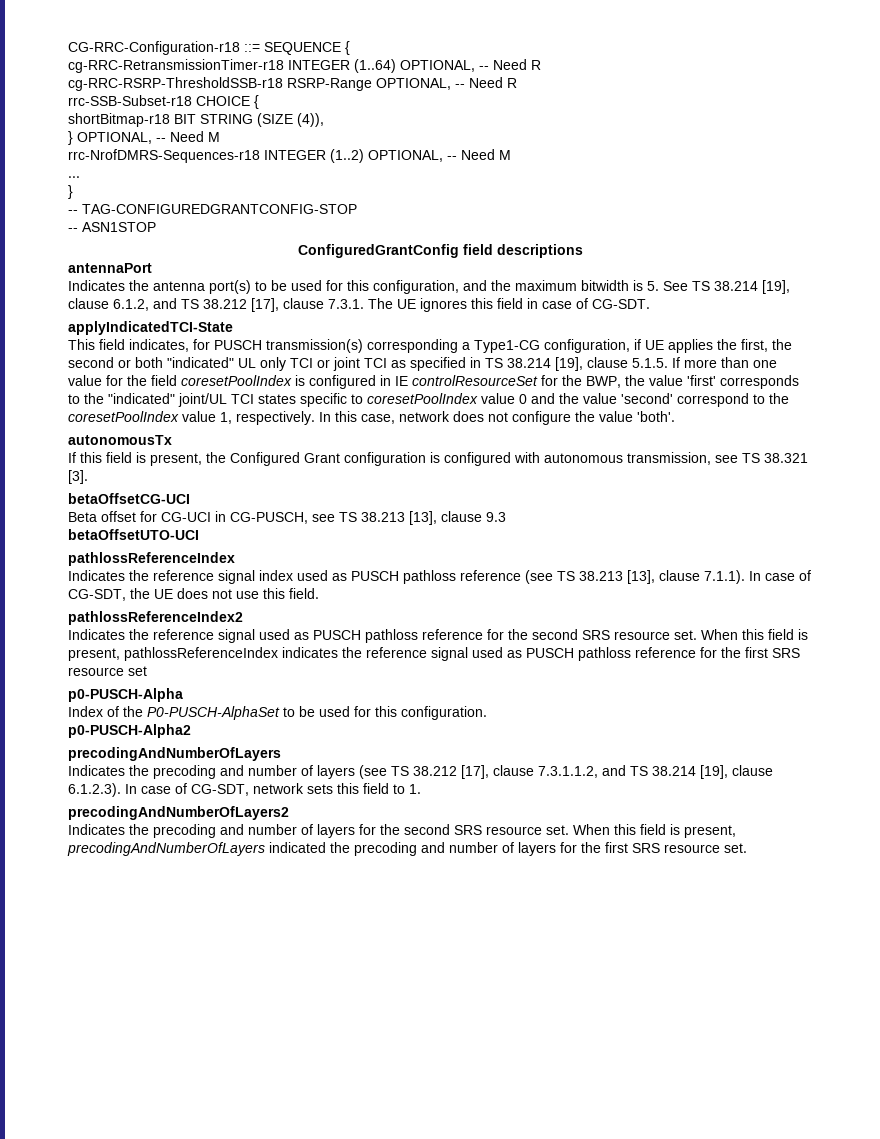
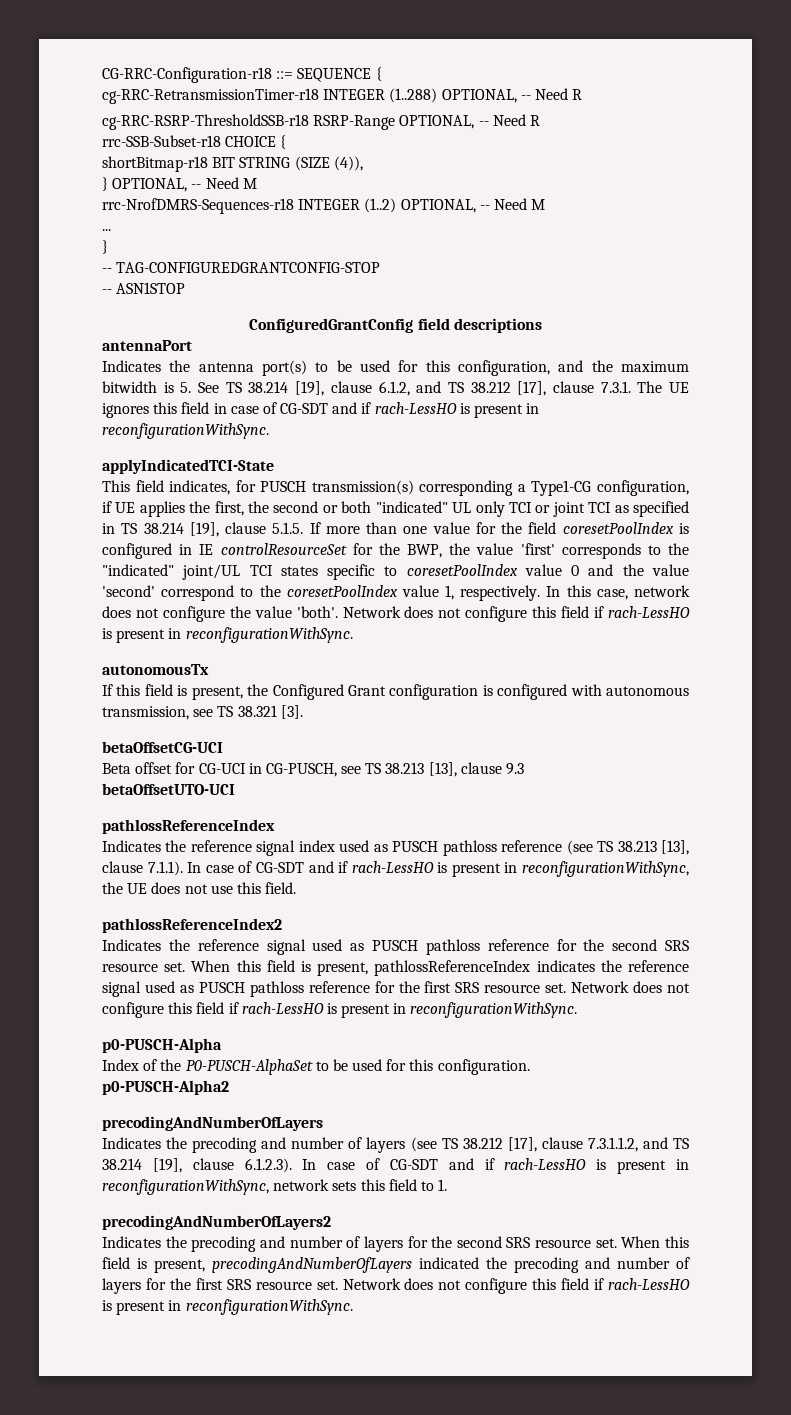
- cg-RRC-RetransmissionTimer-r18 INTEGER (1..64) OPTIONAL, -- Need R
+ cg-RRC-RetransmissionTimer-r18 INTEGER (1..288) OPTIONAL, -- Need R
- Indicates the antenna port(s) to be used for this configuration, and the maximum bitwidth is 5. See TS 38.214 [19], clause 6.1.2, and TS 38.212 [17], clause 7.3.1. The UE ignores this field in case of CG-SDT.
+ Indicates the antenna port(s) to be used for this configuration, and the maximum bitwidth is 5. See TS 38.214 [19], clause 6.1.2, and TS 38.212 [17], clause 7.3.1. The UE ignores this field in case of CG-SDT and if rach-LessHO is present in reconfigurationWithSync.
- In this case, network does not configure the value 'both'.
+ In this case, network does not configure the value 'both'. Network does not configure this field if rach-LessHO is present in reconfigurationWithSync.
- Indicates the reference signal index used as PUSCH pathloss reference (see TS 38.213 [13], clause 7.1.1). In case of CG-SDT, the UE does not use this field.
+ Indicates the reference signal index used as PUSCH pathloss reference (see TS 38.213 [13], clause 7.1.1). In case of CG-SDT and if rach-LessHO is present in reconfigurationWithSync, the UE does not use this field.
- When this field is present, pathlossReferenceIndex indicates the reference signal used as PUSCH pathloss reference for the first SRS resource set
+ When this field is present, pathlossReferenceIndex indicates the reference signal used as PUSCH pathloss reference for the first SRS resource set. Network does not configure this field if rach-LessHO is present in reconfigurationWithSync.
- Indicates the precoding and number of layers (see TS 38.212 [17], clause 7.3.1.1.2, and TS 38.214 [19], clause 6.1.2.3). In case of CG-SDT, network sets this field to 1.
+ Indicates the precoding and number of layers (see TS 38.212 [17], clause 7.3.1.1.2, and TS 38.214 [19], clause 6.1.2.3). In case of CG-SDT and if rach-LessHO is present in reconfigurationWithSync, network sets this field to 1.
- When this field is present, precodingAndNumberOfLayers indicated the precoding and number of layers for the first SRS resource set.
+ When this field is present, precodingAndNumberOfLayers indicated the precoding and number of layers for the first SRS resource set. Network does not configure this field if rach-LessHO is present in reconfigurationWithSync.

